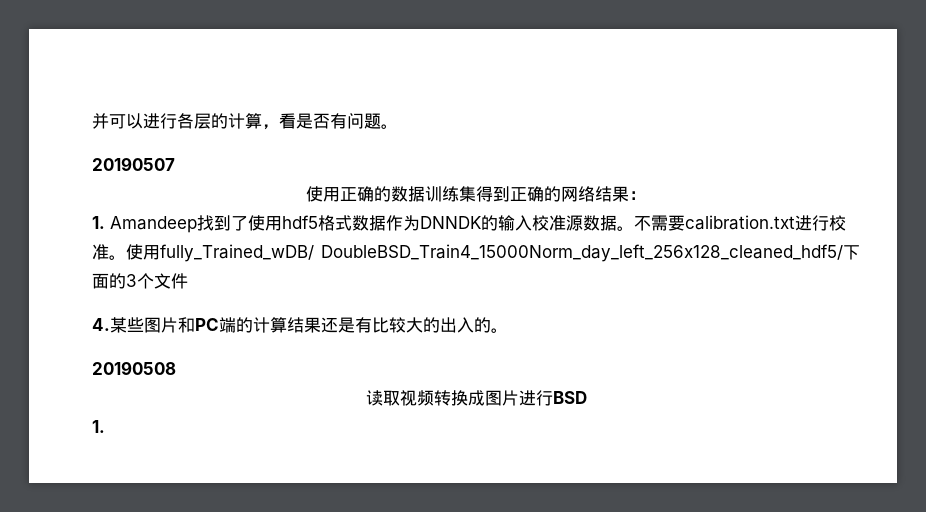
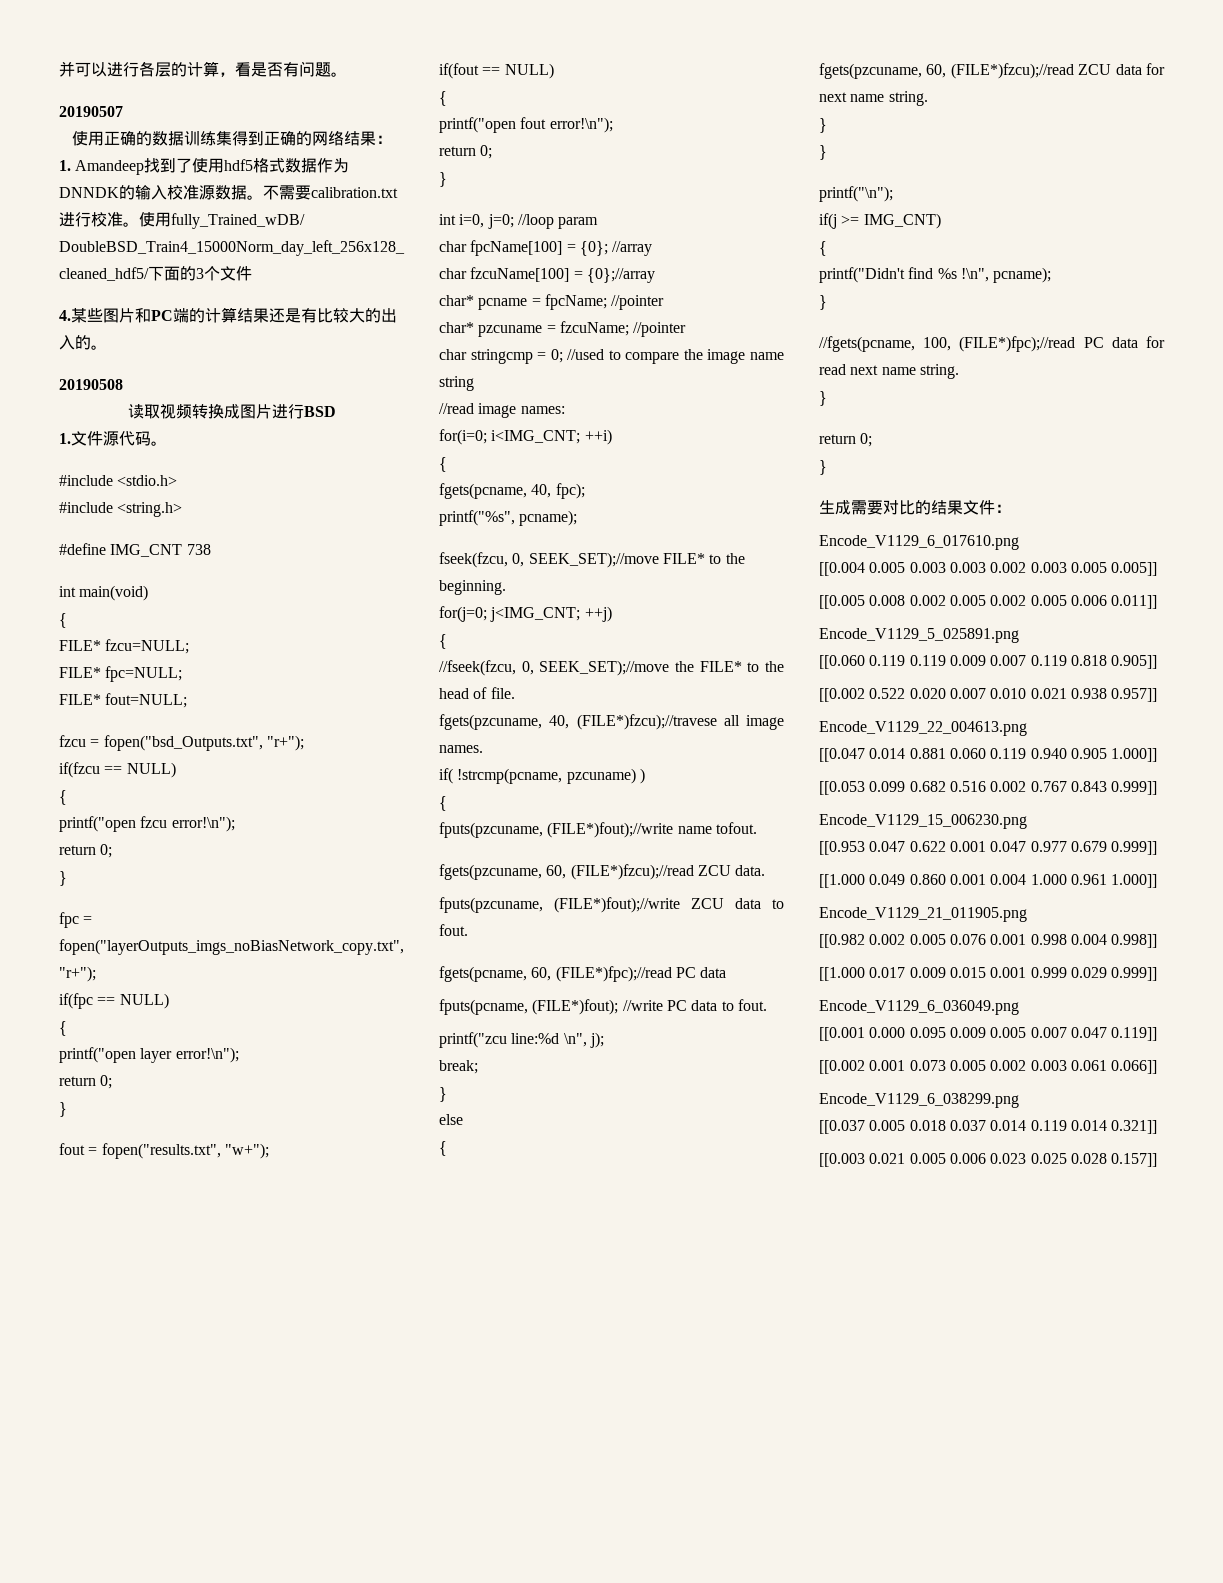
  读取视频转换成图片进行BSD
- 1.
+ 1.文件源代码。
+ #include <stdio.h>
+ #include <string.h>
+ #define IMG_CNT 738
+ int main(void)
+ {
+ FILE* fzcu=NULL;
+ FILE* fpc=NULL;
+ FILE* fout=NULL;
+ fzcu = fopen("bsd_Outputs.txt", "r+");
+ if(fzcu == NULL)
+ {
+ printf("open fzcu error!\n");
+ return 0;
+ }
+ fpc = fopen("layerOutputs_imgs_noBiasNetwork_copy.txt", "r+");
+ if(fpc == NULL)
+ {
+ printf("open layer error!\n");
+ return 0;
+ }
+ fout = fopen("results.txt", "w+");
+ if(fout == NULL)
+ {
+ printf("open fout error!\n");
+ return 0;
+ }
+ int i=0, j=0; //loop param
+ char fpcName[100] = {0}; //array
+ char fzcuName[100] = {0};//array
+ char* pcname = fpcName; //pointer
+ char* pzcuname = fzcuName; //pointer
+ char stringcmp = 0; //used to compare the image name string
+ //read image names:
+ for(i=0; i<IMG_CNT; ++i)
+ {
+ fgets(pcname, 40, fpc);
+ printf("%s", pcname);
+ fseek(fzcu, 0, SEEK_SET);//move FILE* to the beginning.
+ for(j=0; j<IMG_CNT; ++j)
+ {
+ //fseek(fzcu, 0, SEEK_SET);//move the FILE* to the head of file.
+ fgets(pzcuname, 40, (FILE*)fzcu);//travese all image names.
+ if( !strcmp(pcname, pzcuname) )
+ {
+ fputs(pzcuname, (FILE*)fout);//write name tofout.
+ fgets(pzcuname, 60, (FILE*)fzcu);//read ZCU data.
+ fputs(pzcuname, (FILE*)fout);//write ZCU data to fout.
+ fgets(pcname, 60, (FILE*)fpc);//read PC data
+ fputs(pcname, (FILE*)fout); //write PC data to fout.
+ printf("zcu line:%d \n", j);
+ break;
+ }
+ else
+ {
+ fgets(pzcuname, 60, (FILE*)fzcu);//read ZCU data for next name string.
+ }
+ }
+ printf("\n");
+ if(j >= IMG_CNT)
+ {
+ printf("Didn't find %s !\n", pcname);
+ }
+ //fgets(pcname, 100, (FILE*)fpc);//read PC data for read next name string.
+ }
+ return 0;
+ }
+ 生成需要对比的结果文件：
+ Encode_V1129_6_017610.png
+ [[0.004 0.005 0.003 0.003 0.002 0.003 0.005 0.005]]
+ [[0.005 0.008 0.002 0.005 0.002 0.005 0.006 0.011]]
+ Encode_V1129_5_025891.png
+ [[0.060 0.119 0.119 0.009 0.007 0.119 0.818 0.905]]
+ [[0.002 0.522 0.020 0.007 0.010 0.021 0.938 0.957]]
+ Encode_V1129_22_004613.png
+ [[0.047 0.014 0.881 0.060 0.119 0.940 0.905 1.000]]
+ [[0.053 0.099 0.682 0.516 0.002 0.767 0.843 0.999]]
+ Encode_V1129_15_006230.png
+ [[0.953 0.047 0.622 0.001 0.047 0.977 0.679 0.999]]
+ [[1.000 0.049 0.860 0.001 0.004 1.000 0.961 1.000]]
+ Encode_V1129_21_011905.png
+ [[0.982 0.002 0.005 0.076 0.001 0.998 0.004 0.998]]
+ [[1.000 0.017 0.009 0.015 0.001 0.999 0.029 0.999]]
+ Encode_V1129_6_036049.png
+ [[0.001 0.000 0.095 0.009 0.005 0.007 0.047 0.119]]
+ [[0.002 0.001 0.073 0.005 0.002 0.003 0.061 0.066]]
+ Encode_V1129_6_038299.png
+ [[0.037 0.005 0.018 0.037 0.014 0.119 0.014 0.321]]
+ [[0.003 0.021 0.005 0.006 0.023 0.025 0.028 0.157]]

